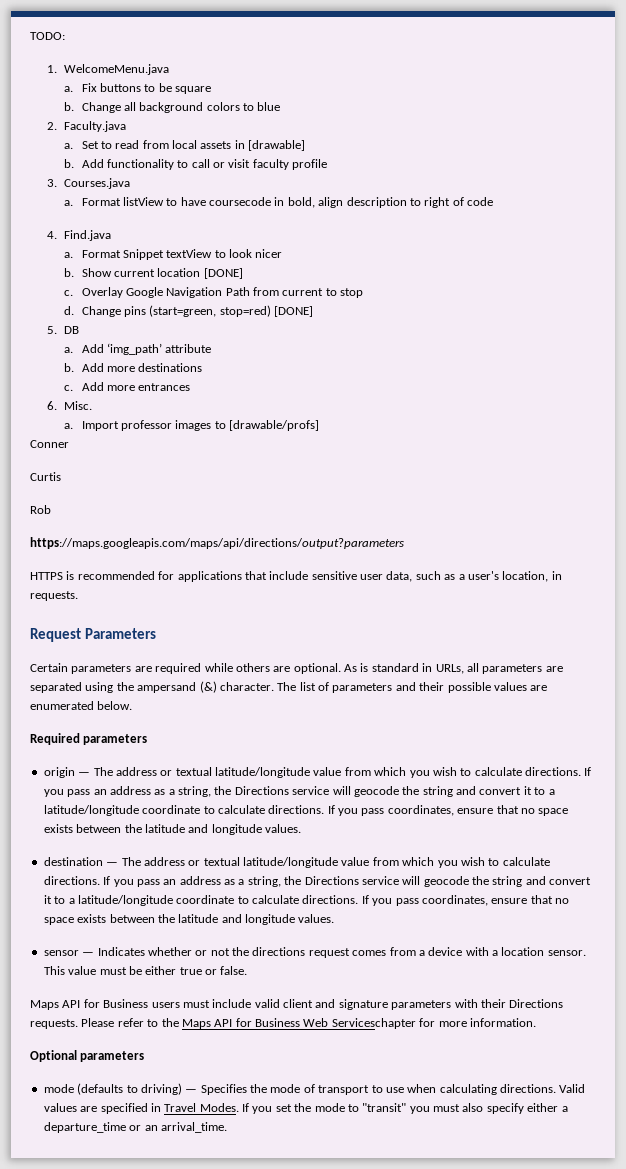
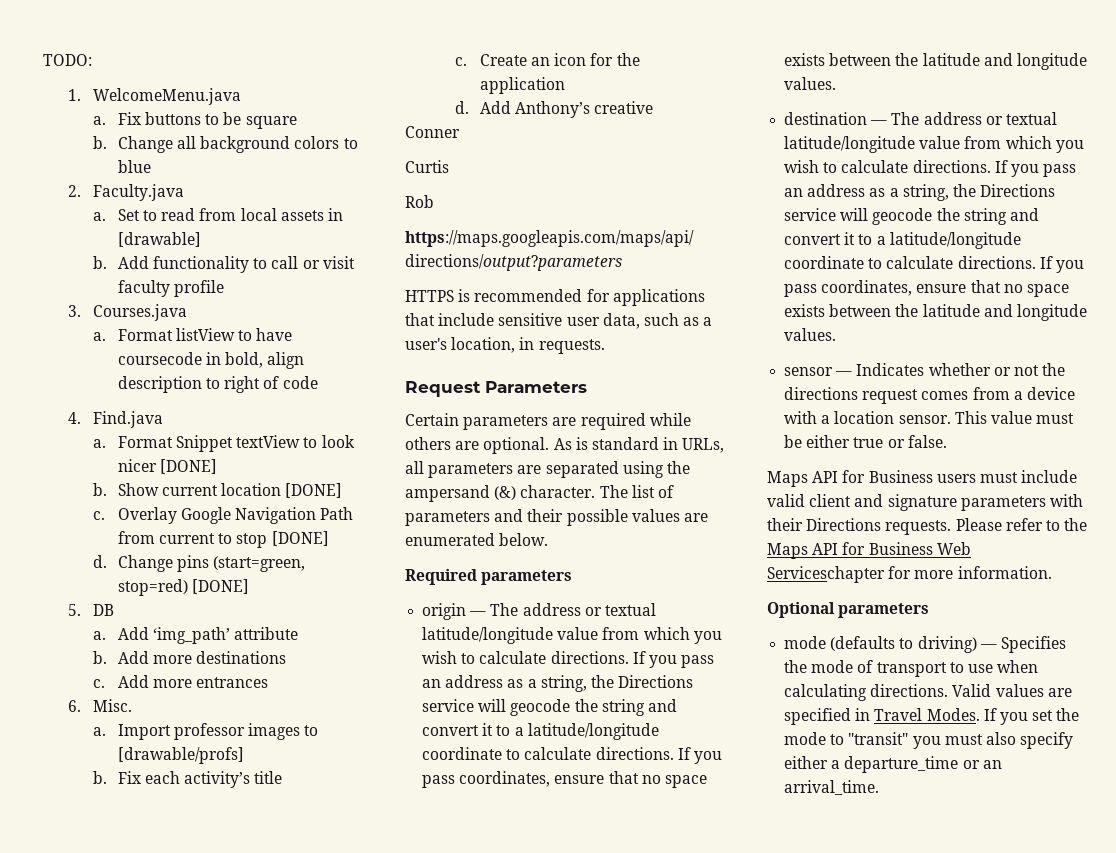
- Format Snippet textView to look nicer
+ Format Snippet textView to look nicer [DONE]
- Overlay Google Navigation Path from current to stop
+ Overlay Google Navigation Path from current to stop [DONE]
+ b. Fix each activity’s title
+ c. Create an icon for the application
+ d. Add Anthony’s creative

